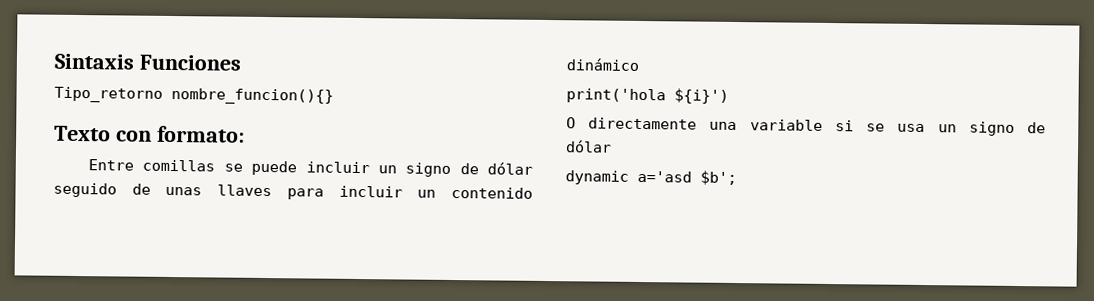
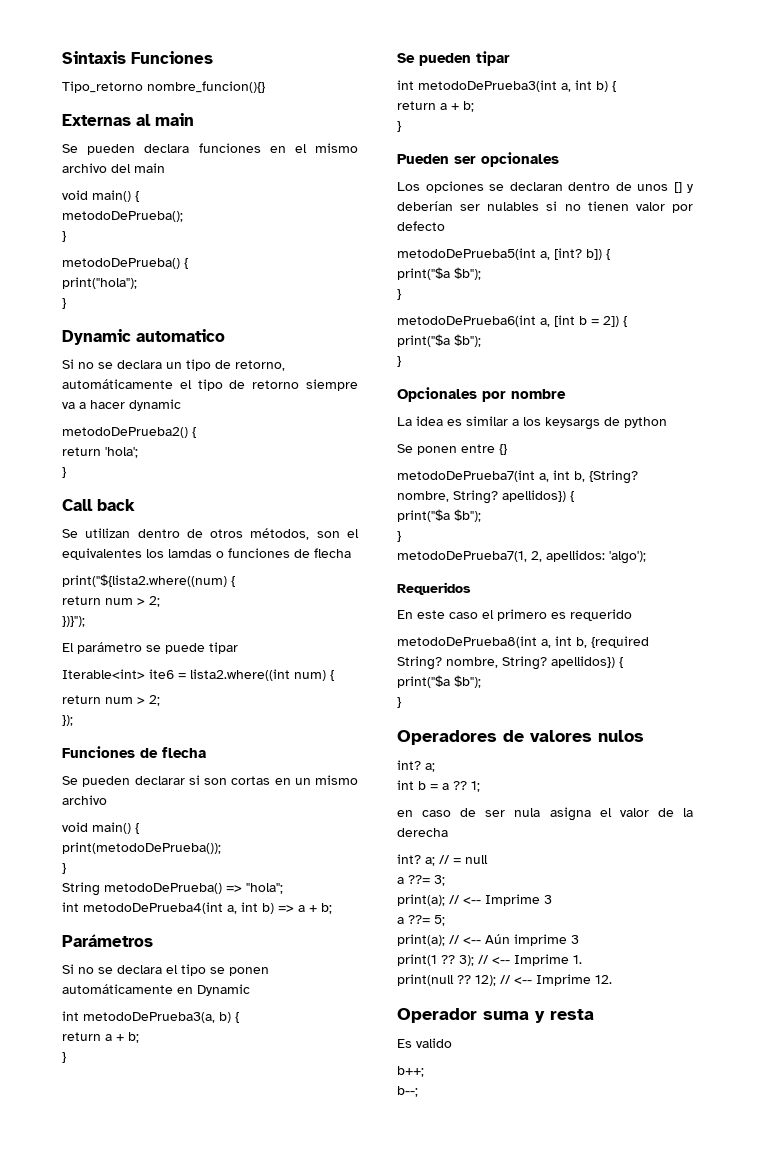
- Texto con formato:
- Entre comillas se puede incluir un signo de dólar seguido de unas llaves para incluir un contenido dinámico
- print('hola ${i}')
- O directamente una variable si se usa un signo de dólar
- dynamic a='asd $b';
+ Externas al main
+ Se pueden declara funciones en el mismo archivo del main
+ void main() {
+ metodoDePrueba();
+ }
+ metodoDePrueba() {
+ print("hola");
+ }
+ Dynamic automatico
+ Si no se declara un tipo de retorno, automáticamente el tipo de retorno siempre va a hacer dynamic
+ metodoDePrueba2() {
+ return 'hola';
+ }
+ Call back
+ Se utilizan dentro de otros métodos, son el equivalentes los lamdas o funciones de flecha
+ print("${lista2.where((num) {
+ return num > 2;
+ })}");
+ El parámetro se puede tipar
+ Iterable<int> ite6 = lista2.where((int num) {
+ return num > 2;
+ });
+ Funciones de flecha
+ Se pueden declarar si son cortas en un mismo archivo
+ void main() {
+ print(metodoDePrueba());
+ }
+ String metodoDePrueba() => "hola";
+ int metodoDePrueba4(int a, int b) => a + b;
+ Parámetros
+ Si no se declara el tipo se ponen automáticamente en Dynamic
+ int metodoDePrueba3(a, b) {
+ return a + b;
+ }
+ Se pueden tipar
+ int metodoDePrueba3(int a, int b) {
+ return a + b;
+ }
+ Pueden ser opcionales
+ Los opciones se declaran dentro de unos [] y deberían ser nulables si no tienen valor por defecto
+ metodoDePrueba5(int a, [int? b]) {
+ print("$a $b");
+ }
+ metodoDePrueba6(int a, [int b = 2]) {
+ print("$a $b");
+ }
+ Opcionales por nombre
+ La idea es similar a los keysargs de python
+ Se ponen entre {}
+ metodoDePrueba7(int a, int b, {String? nombre, String? apellidos}) {
+ print("$a $b");
+ }
+ metodoDePrueba7(1, 2, apellidos: 'algo');
+ Requeridos
+ En este caso el primero es requerido
+ metodoDePrueba8(int a, int b, {required String? nombre, String? apellidos}) {
+ print("$a $b");
+ }
+ Operadores de valores nulos
+ int? a;
+ int b = a ?? 1;
+ en caso de ser nula asigna el valor de la derecha
+ int? a; // = null
+ a ??= 3;
+ print(a); // <-- Imprime 3
+ a ??= 5;
+ print(a); // <-- Aún imprime 3
+ print(1 ?? 3); // <-- Imprime 1.
+ print(null ?? 12); // <-- Imprime 12.
+ Operador suma y resta
+ Es valido
+ b++;
+ b--;

